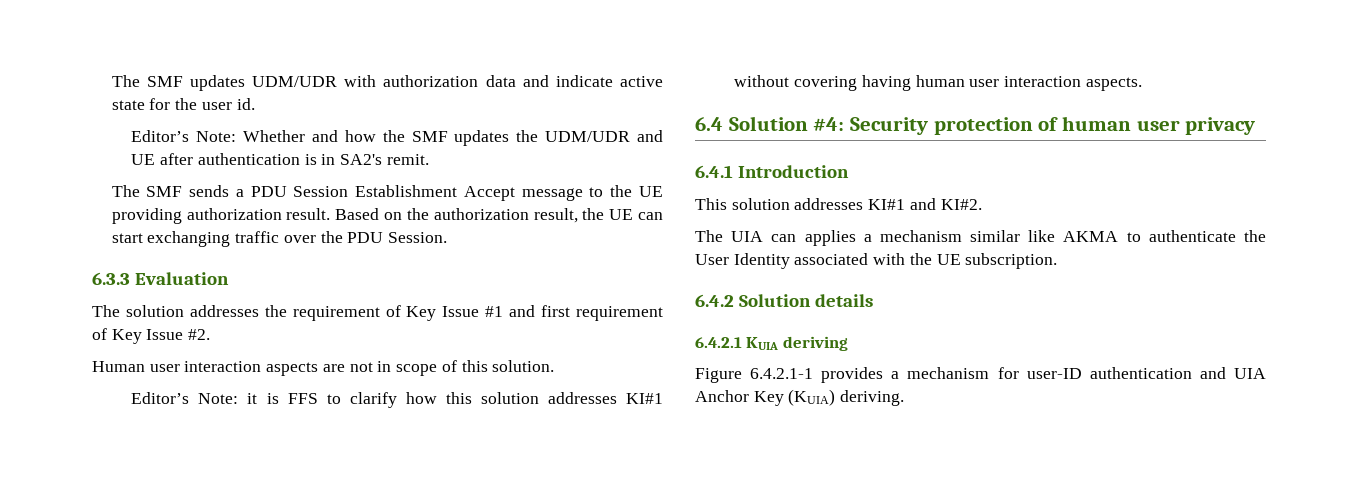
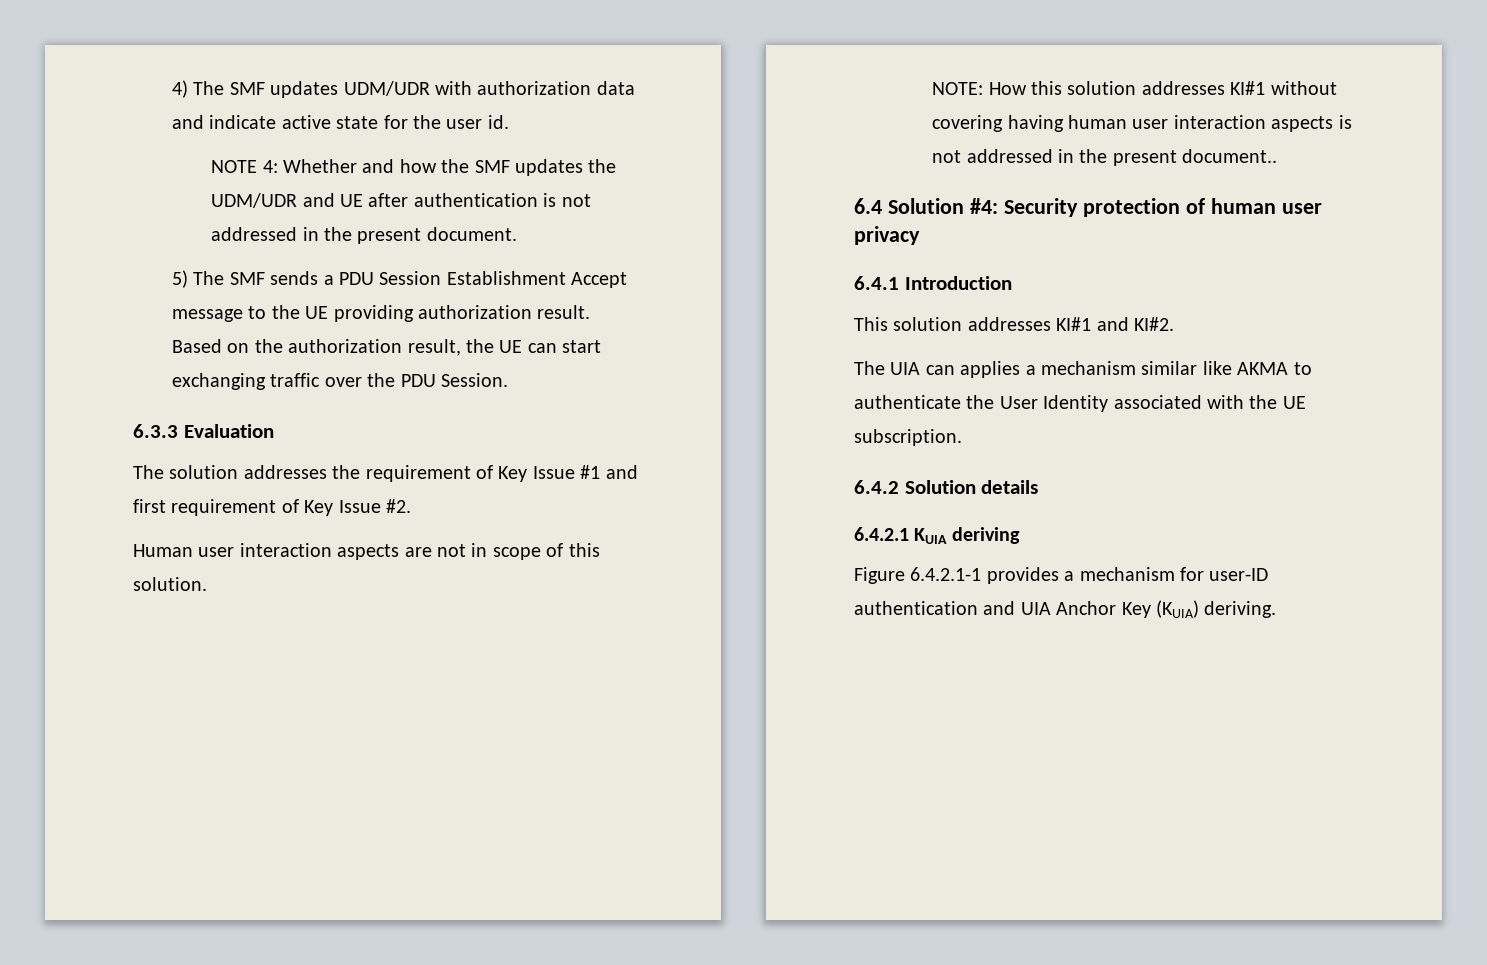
- The SMF updates UDM/UDR with authorization data and indicate active state for the user id.
+ 4) The SMF updates UDM/UDR with authorization data and indicate active state for the user id.
- Editor’s Note: Whether and how the SMF updates the UDM/UDR and UE after authentication is in SA2's remit.
- The SMF sends a PDU Session Establishment Accept message to the UE providing authorization result.
+ NOTE 4: Whether and how the SMF updates the UDM/UDR and UE after authentication is not addressed in the present document.
+ 5) The SMF sends a PDU Session Establishment Accept message to the UE providing authorization result.
- Editor’s Note: it is FFS to clarify how this solution addresses KI#1 without covering having human user interaction aspects.
+ NOTE: How this solution addresses KI#1 without covering having human user interaction aspects is not addressed in the present document..

